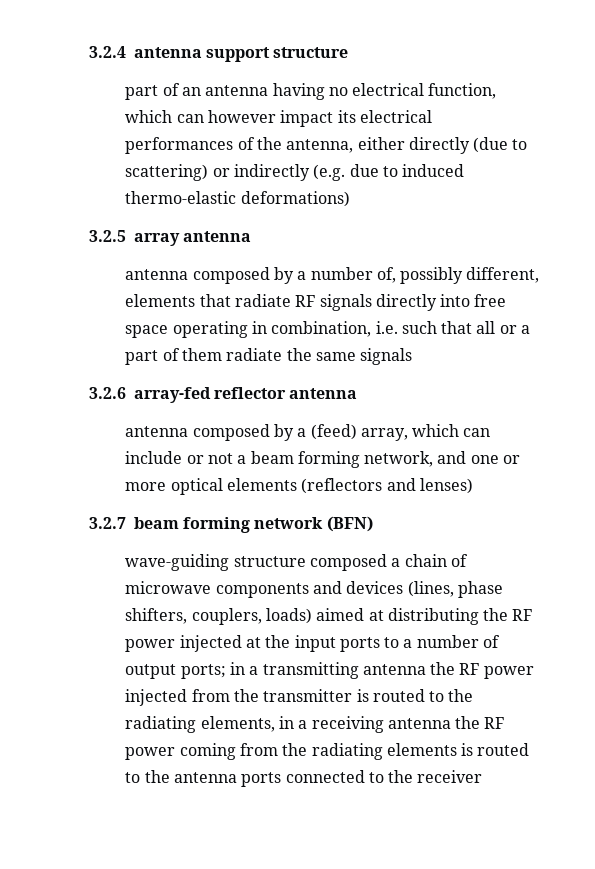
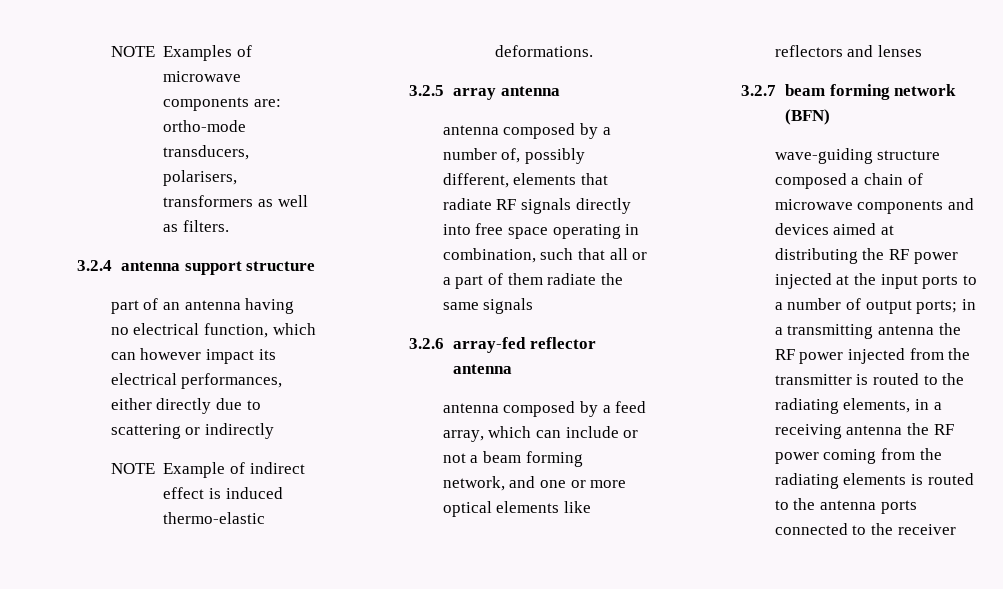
+ NOTE Examples of microwave components are: ortho-mode transducers, polarisers, transformers as well as filters.
- part of an antenna having no electrical function, which can however impact its electrical performances of the antenna, either directly (due to scattering) or indirectly (e.g. due to induced thermo-elastic deformations)
+ part of an antenna having no electrical function, which can however impact its electrical performances, either directly due to scattering or indirectly
+ NOTE Example of indirect effect is induced thermo-elastic deformations.
- antenna composed by a number of, possibly different, elements that radiate RF signals directly into free space operating in combination, i.e. such that all or a part of them radiate the same signals
+ antenna composed by a number of, possibly different, elements that radiate RF signals directly into free space operating in combination, such that all or a part of them radiate the same signals
- antenna composed by a (feed) array, which can include or not a beam forming network, and one or more optical elements (reflectors and lenses)
+ antenna composed by a feed array, which can include or not a beam forming network, and one or more optical elements like reflectors and lenses
- wave-guiding structure composed a chain of microwave components and devices (lines, phase shifters, couplers, loads) aimed at distributing the RF power injected at the input ports to a number of output ports;
+ wave-guiding structure composed a chain of microwave components and devices aimed at distributing the RF power injected at the input ports to a number of output ports;

